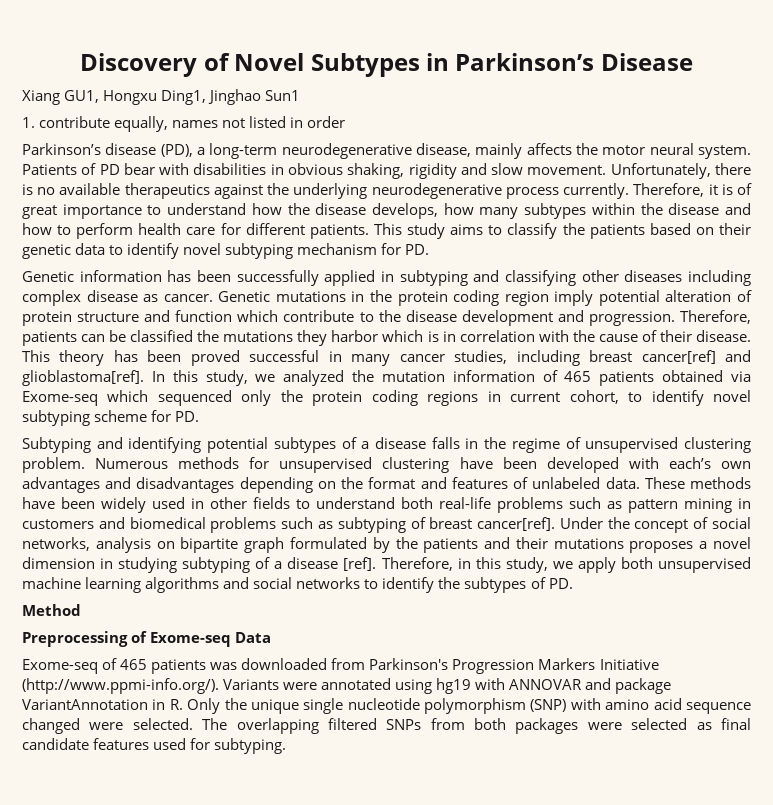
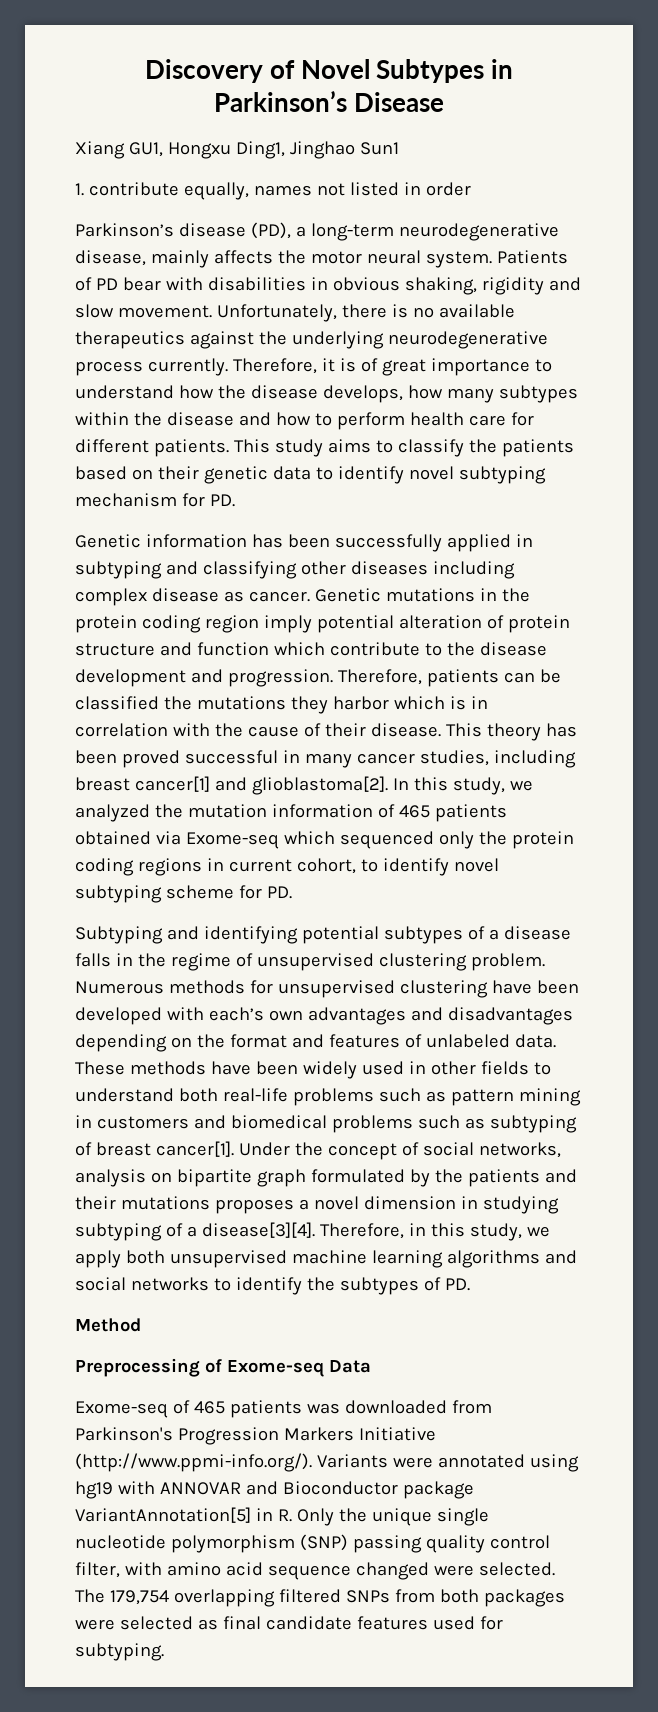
- This theory has been proved successful in many cancer studies, including breast cancer[ref] and glioblastoma[ref].
+ This theory has been proved successful in many cancer studies, including breast cancer[1] and glioblastoma[2].
- These methods have been widely used in other fields to understand both real-life problems such as pattern mining in customers and biomedical problems such as subtyping of breast cancer[ref].
+ These methods have been widely used in other fields to understand both real-life problems such as pattern mining in customers and biomedical problems such as subtyping of breast cancer[1].
- Under the concept of social networks, analysis on bipartite graph formulated by the patients and their mutations proposes a novel dimension in studying subtyping of a disease [ref].
+ Under the concept of social networks, analysis on bipartite graph formulated by the patients and their mutations proposes a novel dimension in studying subtyping of a disease[3][4].
- Exome-seq of 465 patients was downloaded from Parkinson's Progression Markers Initiative (http://www.ppmi-info.org/). Variants were annotated using hg19 with ANNOVAR and package VariantAnnotation in R. Only the unique single nucleotide polymorphism (SNP) with amino acid sequence changed were selected.
+ Exome-seq of 465 patients was downloaded from Parkinson's Progression Markers Initiative (http://www.ppmi-info.org/). Variants were annotated using hg19 with ANNOVAR and Bioconductor package VariantAnnotation[5] in R. Only the unique single nucleotide polymorphism (SNP) passing quality control filter, with amino acid sequence changed were selected.
- The overlapping filtered SNPs from both packages were selected as final candidate features used for subtyping.
+ The 179,754 overlapping filtered SNPs from both packages were selected as final candidate features used for subtyping.

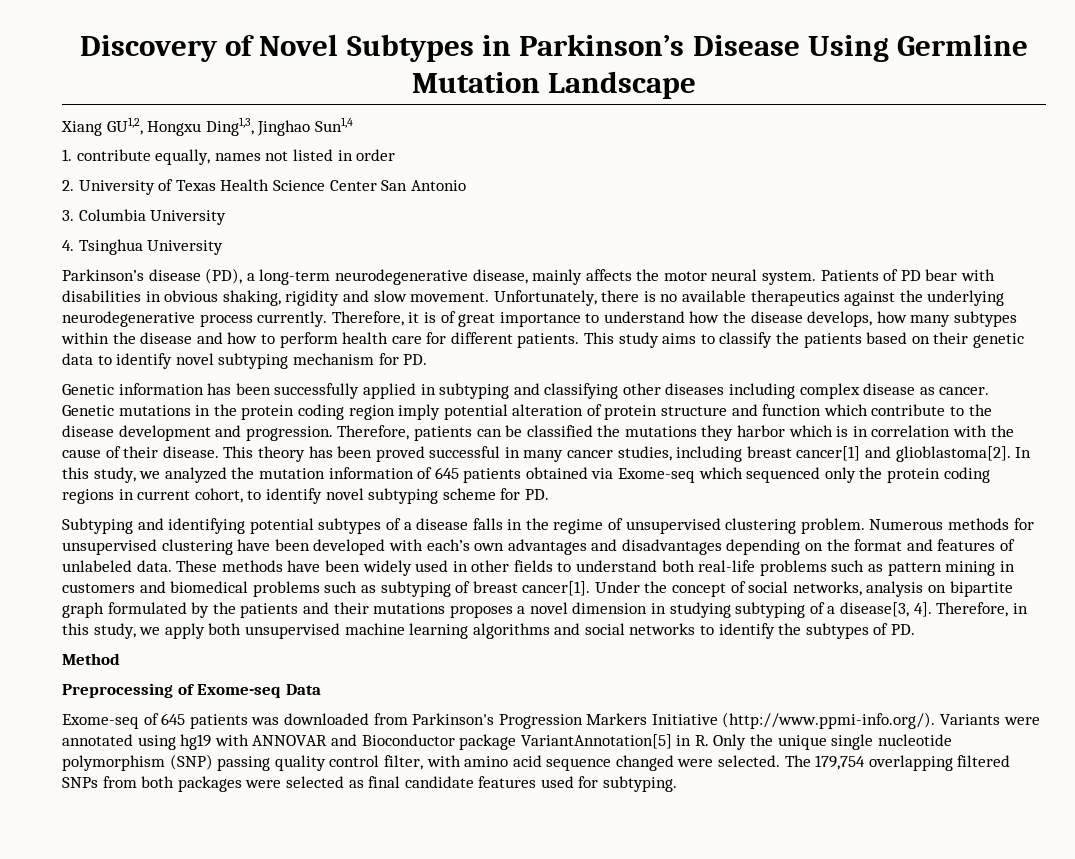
- Discovery of Novel Subtypes in Parkinson’s Disease
- Xiang GU1, Hongxu Ding1, Jinghao Sun1
+ Discovery of Novel Subtypes in Parkinson’s Disease Using Germline Mutation Landscape
+ Xiang GU1,2, Hongxu Ding1,3, Jinghao Sun1,4
+ 2. University of Texas Health Science Center San Antonio
+ 3. Columbia University
+ 4. Tsinghua University
- In this study, we analyzed the mutation information of 465 patients obtained via Exome-seq which sequenced only the protein coding regions in current cohort, to identify novel subtyping scheme for PD.
+ In this study, we analyzed the mutation information of 645 patients obtained via Exome-seq which sequenced only the protein coding regions in current cohort, to identify novel subtyping scheme for PD.
- Under the concept of social networks, analysis on bipartite graph formulated by the patients and their mutations proposes a novel dimension in studying subtyping of a disease[3][4].
+ Under the concept of social networks, analysis on bipartite graph formulated by the patients and their mutations proposes a novel dimension in studying subtyping of a disease[3, 4].
- Exome-seq of 465 patients was downloaded from Parkinson's Progression Markers Initiative (http://www.ppmi-info.org/). Variants were annotated using hg19 with ANNOVAR and Bioconductor package VariantAnnotation[5] in R. Only the unique single nucleotide polymorphism (SNP) passing quality control filter, with amino acid sequence changed were selected.
+ Exome-seq of 645 patients was downloaded from Parkinson's Progression Markers Initiative (http://www.ppmi-info.org/). Variants were annotated using hg19 with ANNOVAR and Bioconductor package VariantAnnotation[5] in R. Only the unique single nucleotide polymorphism (SNP) passing quality control filter, with amino acid sequence changed were selected.

